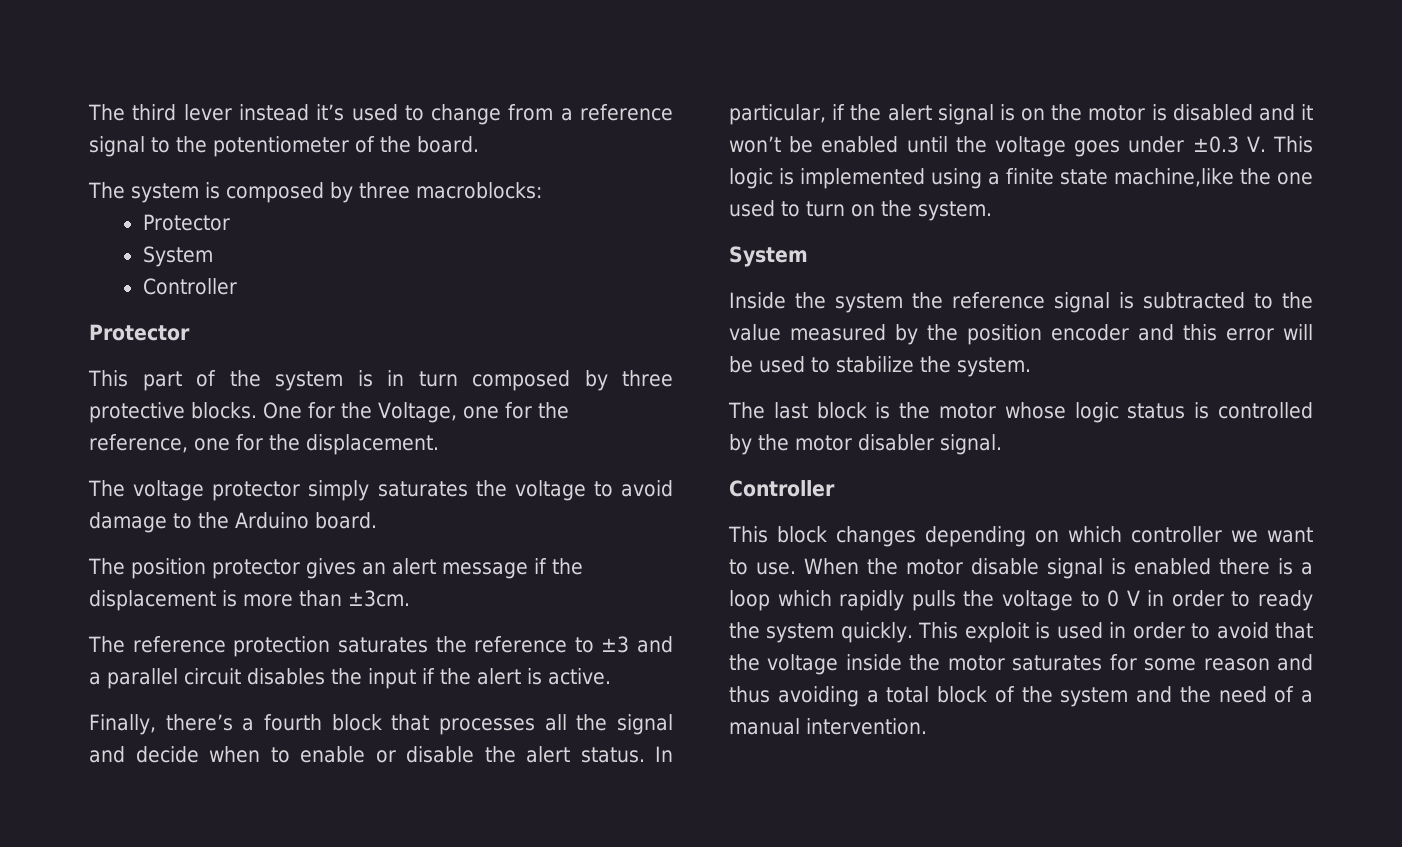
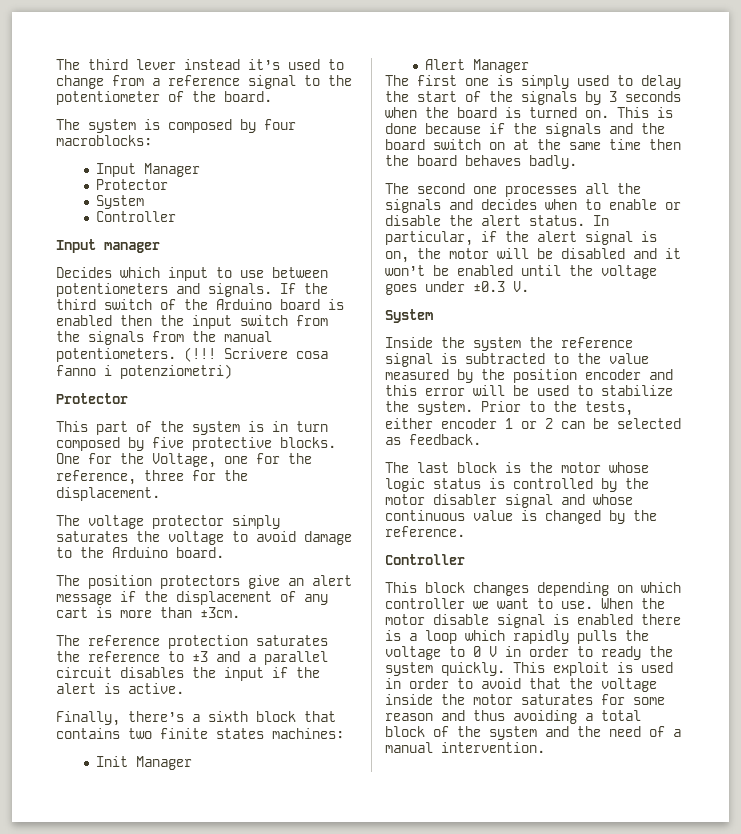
- The system is composed by three macroblocks:
+ The system is composed by four macroblocks:
+ Input Manager
+ Input manager
+ Decides which input to use between potentiometers and signals. If the third switch of the Arduino board is enabled then the input switch from the signals from the manual potentiometers. (!!! Scrivere cosa fanno i potenziometri)
- This part of the system is in turn composed by three protective blocks.
+ This part of the system is in turn composed by five protective blocks.
- One for the Voltage, one for the reference, one for the displacement.
+ One for the Voltage, one for the reference, three for the displacement.
- The position protector gives an alert message if the displacement is more than ±3cm.
+ The position protectors give an alert message if the displacement of any cart is more than ±3cm.
- Finally, there’s a fourth block that processes all the signal and decide when to enable or disable the alert status.
+ Finally, there’s a sixth block that contains two finite states machines:
+ Init Manager
+ Alert Manager
+ The first one is simply used to delay the start of the signals by 3 seconds when the board is turned on. This is done because if the signals and the board switch on at the same time then the board behaves badly.
+ The second one processes all the signals and decides when to enable or disable the alert status.
- In particular, if the alert signal is on the motor is disabled and it won’t be enabled until the voltage goes under ±0.3 V. This logic is implemented using a finite state machine,like the one used to turn on the system.
+ In particular, if the alert signal is on, the motor will be disabled and it won’t be enabled until the voltage goes under ±0.3 V.
+ Prior to the tests, either encoder 1 or 2 can be selected as feedback.
- The last block is the motor whose logic status is controlled by the motor disabler signal.
+ The last block is the motor whose logic status is controlled by the motor disabler signal and whose continuous value is changed by the reference.

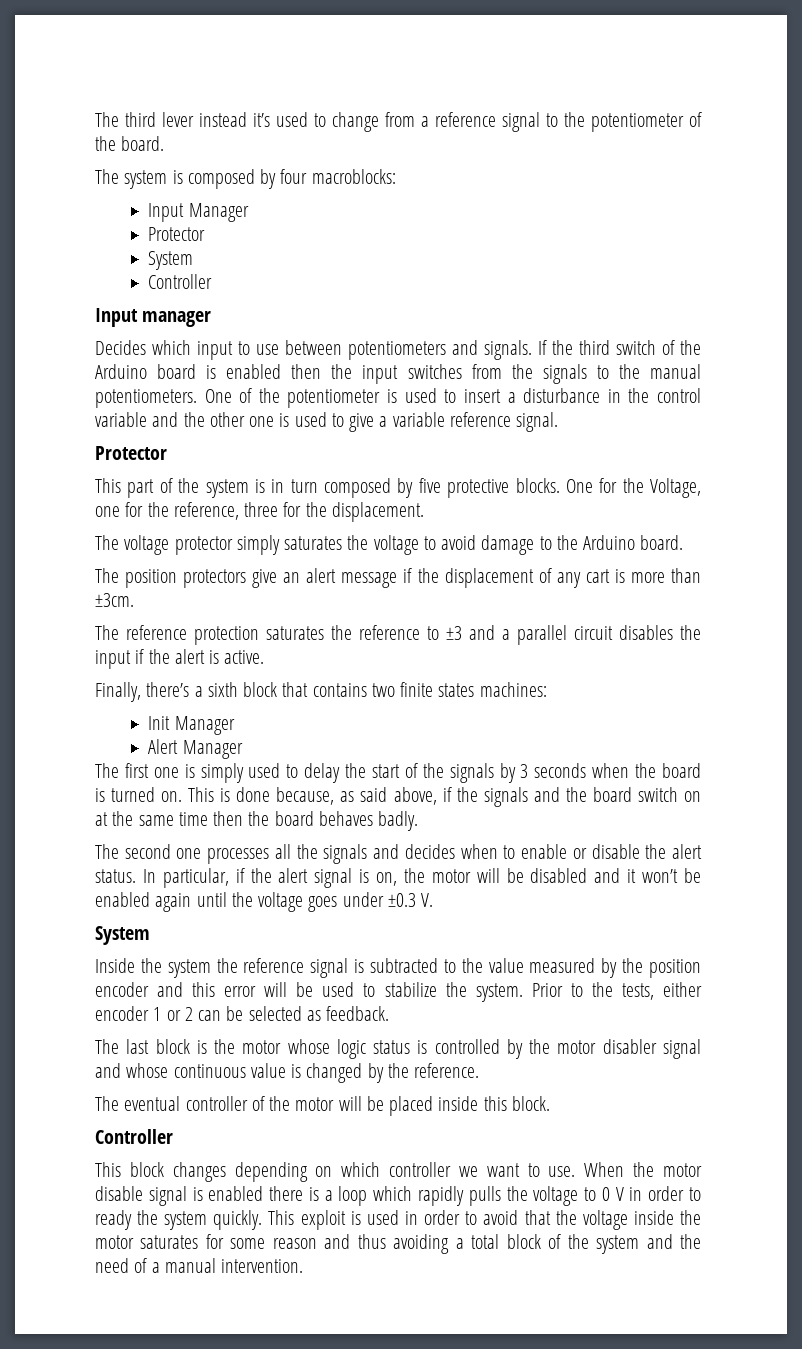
- If the third switch of the Arduino board is enabled then the input switch from the signals from the manual potentiometers.
+ If the third switch of the Arduino board is enabled then the input switches from the signals to the manual potentiometers.
- (!!! Scrivere cosa fanno i potenziometri)
+ One of the potentiometer is used to insert a disturbance in the control variable and the other one is used to give a variable reference signal.
- This is done because if the signals and the board switch on at the same time then the board behaves badly.
+ This is done because, as said above, if the signals and the board switch on at the same time then the board behaves badly.
- In particular, if the alert signal is on, the motor will be disabled and it won’t be enabled until the voltage goes under ±0.3 V.
+ In particular, if the alert signal is on, the motor will be disabled and it won’t be enabled again until the voltage goes under ±0.3 V.
+ The eventual controller of the motor will be placed inside this block.

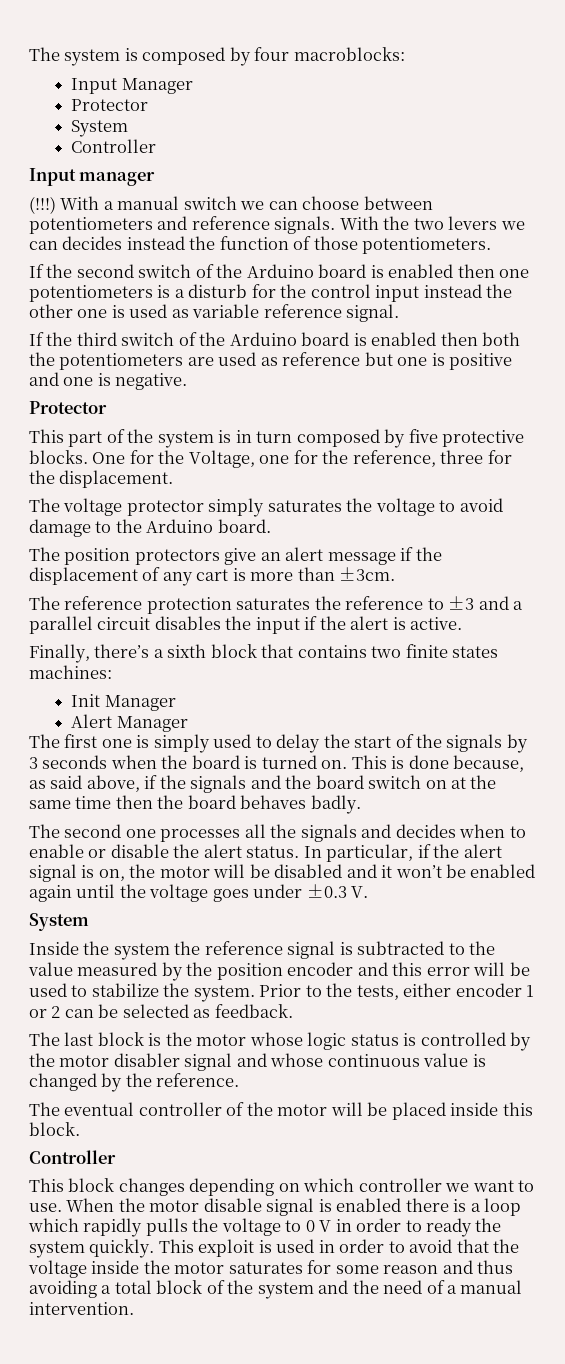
- The third lever instead it’s used to change from a reference signal to the potentiometer of the board.
- Decides which input to use between potentiometers and signals. If the third switch of the Arduino board is enabled then the input switches from the signals to the manual potentiometers. One of the potentiometer is used to insert a disturbance in the control variable and the other one is used to give a variable reference signal.
+ (!!!) With a manual switch we can choose between potentiometers and reference signals. With the two levers we can decides instead the function of those potentiometers.
+ If the second switch of the Arduino board is enabled then one potentiometers is a disturb for the control input instead the other one is used as variable reference signal.
+ If the third switch of the Arduino board is enabled then both the potentiometers are used as reference but one is positive and one is negative.

